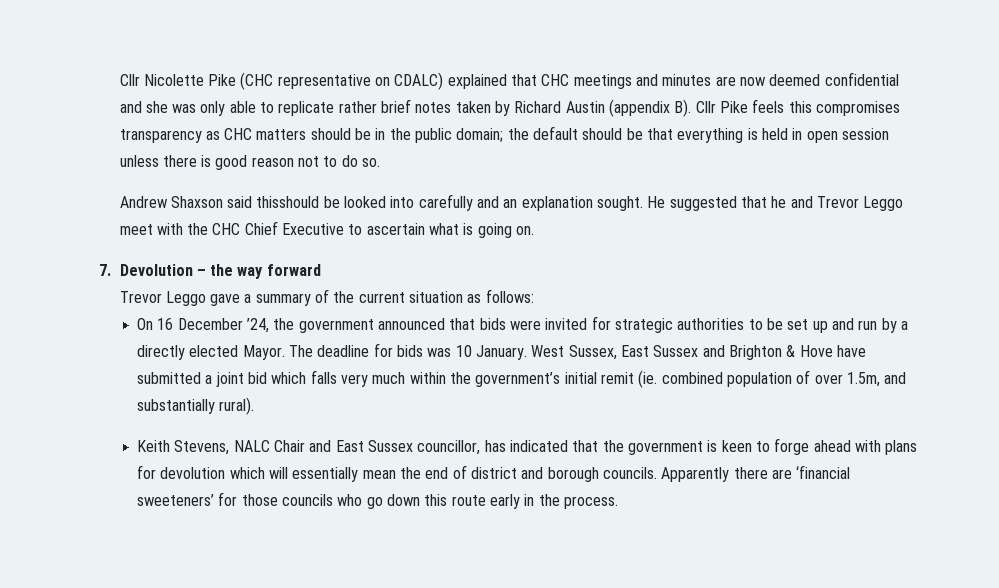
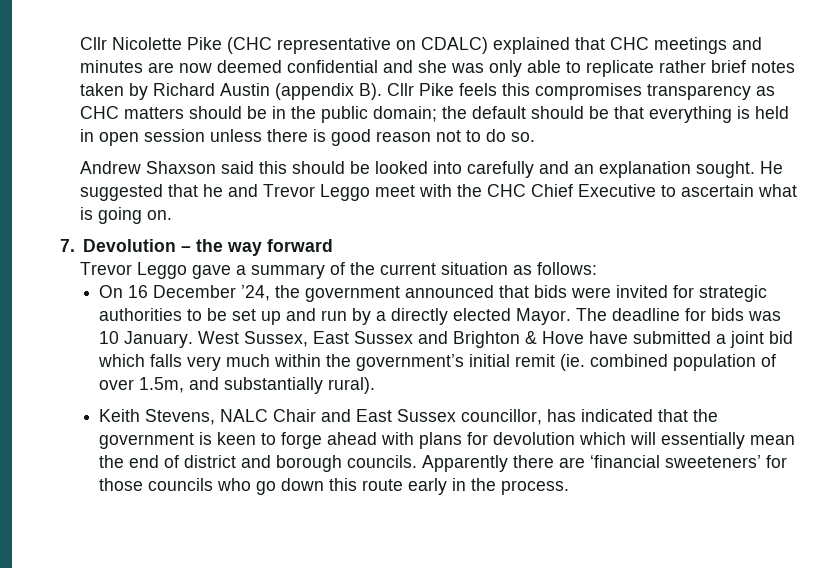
- Andrew Shaxson said thisshould be looked into carefully and an explanation sought.
+ Andrew Shaxson said this should be looked into carefully and an explanation sought.

